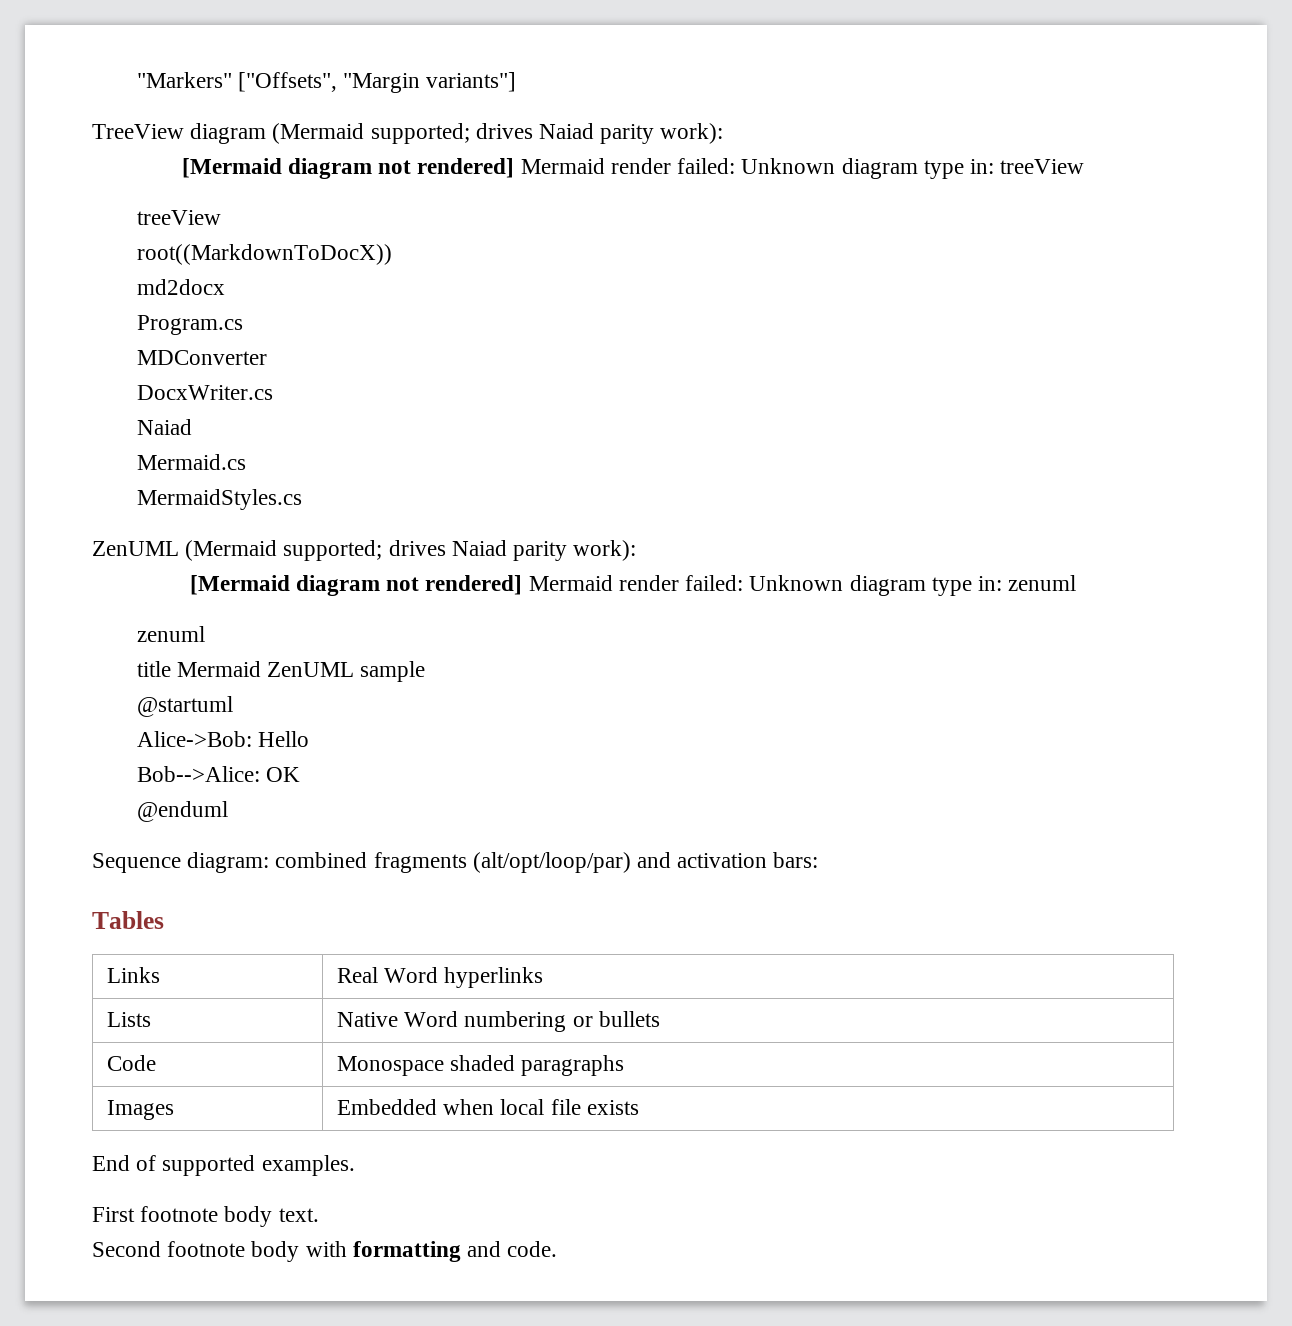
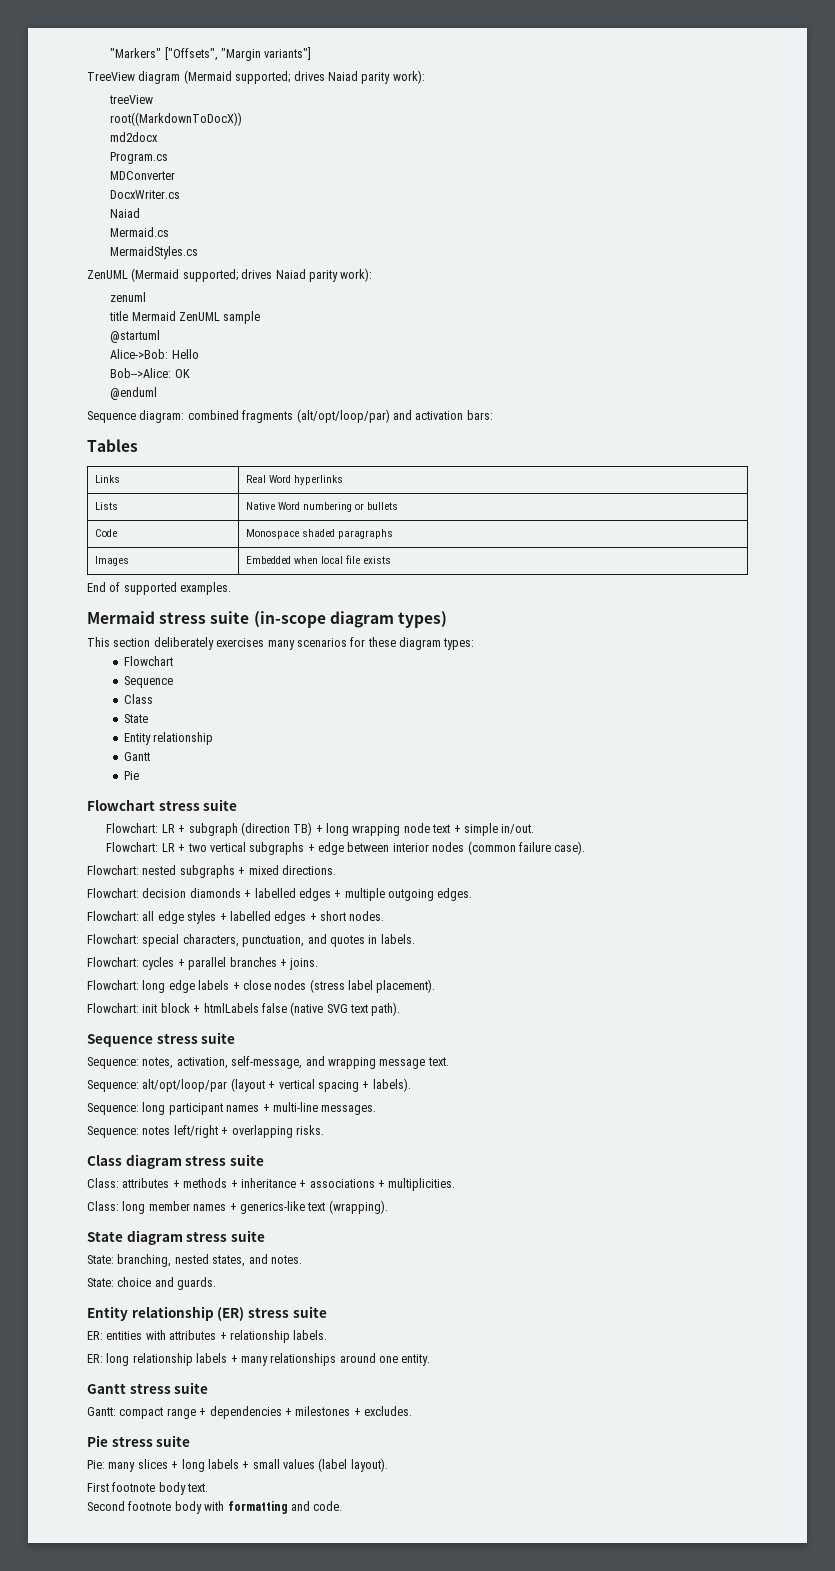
- [Mermaid diagram not rendered] Mermaid render failed: Unknown diagram type in: treeView
- [Mermaid diagram not rendered] Mermaid render failed: Unknown diagram type in: zenuml
+ Mermaid stress suite (in-scope diagram types)
+ This section deliberately exercises many scenarios for these diagram types:
+ Flowchart
+ Sequence
+ Class
+ State
+ Entity relationship
+ Gantt
+ Pie
+ Flowchart stress suite
+ Flowchart: LR + subgraph (direction TB) + long wrapping node text + simple in/out.
+ Flowchart: LR + two vertical subgraphs + edge between interior nodes (common failure case).
+ Flowchart: nested subgraphs + mixed directions.
+ Flowchart: decision diamonds + labelled edges + multiple outgoing edges.
+ Flowchart: all edge styles + labelled edges + short nodes.
+ Flowchart: special characters, punctuation, and quotes in labels.
+ Flowchart: cycles + parallel branches + joins.
+ Flowchart: long edge labels + close nodes (stress label placement).
+ Flowchart: init block + htmlLabels false (native SVG text path).
+ Sequence stress suite
+ Sequence: notes, activation, self-message, and wrapping message text.
+ Sequence: alt/opt/loop/par (layout + vertical spacing + labels).
+ Sequence: long participant names + multi-line messages.
+ Sequence: notes left/right + overlapping risks.
+ Class diagram stress suite
+ Class: attributes + methods + inheritance + associations + multiplicities.
+ Class: long member names + generics-like text (wrapping).
+ State diagram stress suite
+ State: branching, nested states, and notes.
+ State: choice and guards.
+ Entity relationship (ER) stress suite
+ ER: entities with attributes + relationship labels.
+ ER: long relationship labels + many relationships around one entity.
+ Gantt stress suite
+ Gantt: compact range + dependencies + milestones + excludes.
+ Pie stress suite
+ Pie: many slices + long labels + small values (label layout).

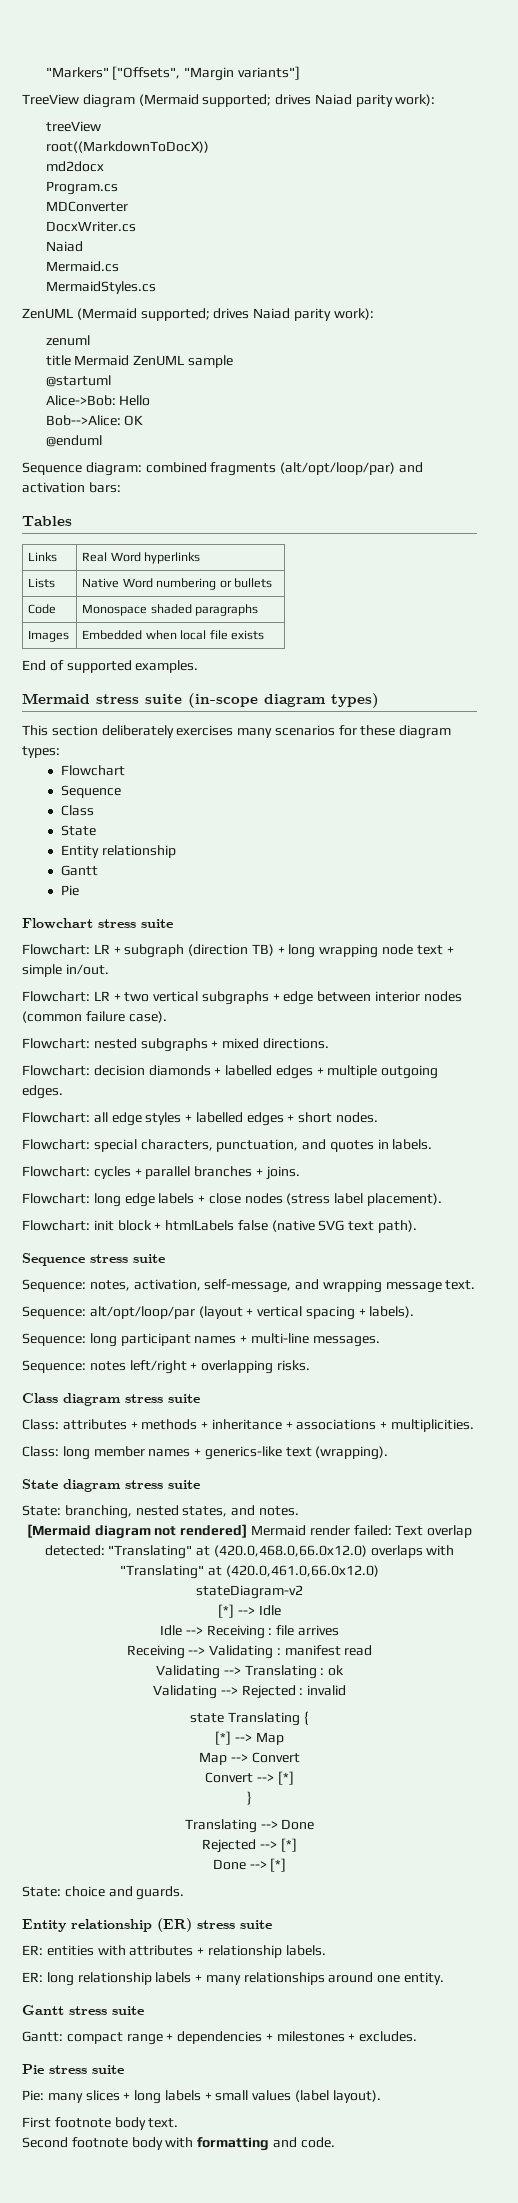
+ [Mermaid diagram not rendered] Mermaid render failed: Text overlap detected: "Translating" at (420.0,468.0,66.0x12.0) overlaps with "Translating" at (420.0,461.0,66.0x12.0)
+ stateDiagram-v2
+ [*] --> Idle
+ Idle --> Receiving : file arrives
+ Receiving --> Validating : manifest read
+ Validating --> Translating : ok
+ Validating --> Rejected : invalid
+ state Translating {
+ [*] --> Map
+ Map --> Convert
+ Convert --> [*]
+ }
+ Translating --> Done
+ Rejected --> [*]
+ Done --> [*]

